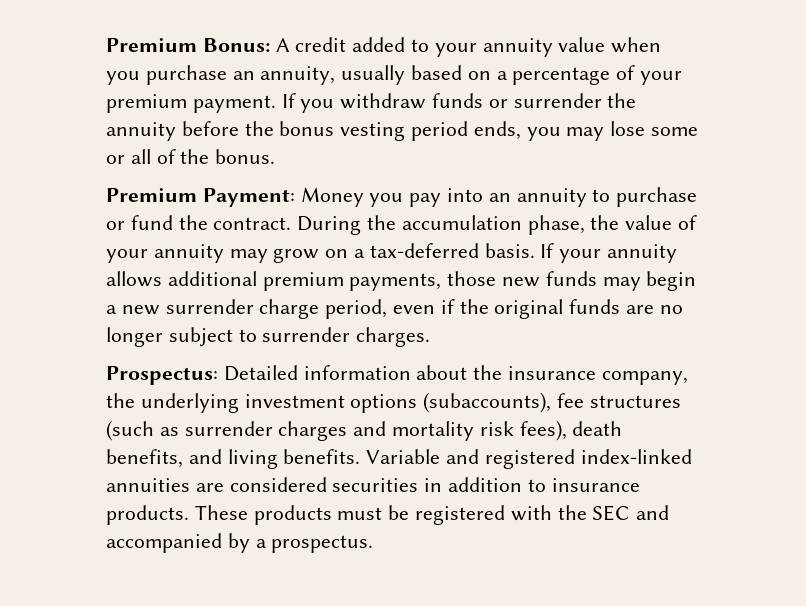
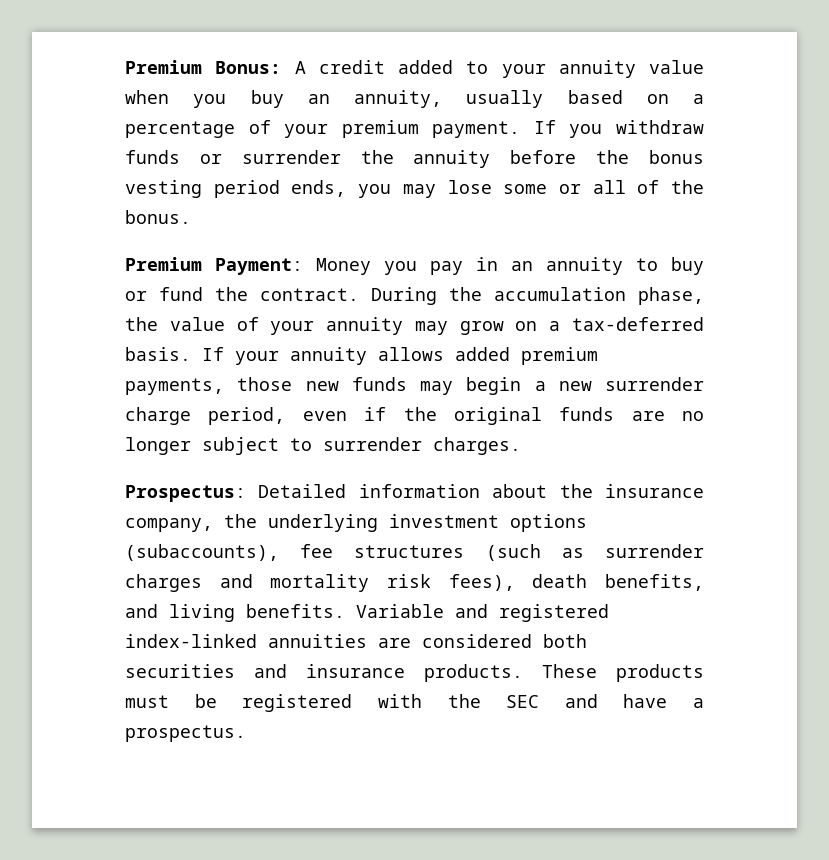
- Premium Bonus: A credit added to your annuity value when you purchase an annuity, usually based on a percentage of your premium payment.
+ Premium Bonus: A credit added to your annuity value when you buy an annuity, usually based on a percentage of your premium payment.
- Premium Payment: Money you pay into an annuity to purchase or fund the contract.
+ Premium Payment: Money you pay in an annuity to buy or fund the contract.
- If your annuity allows additional premium payments, those new funds may begin a new surrender charge period, even if the original funds are no longer subject to surrender charges.
+ If your annuity allows added premium payments, those new funds may begin a new surrender charge period, even if the original funds are no longer subject to surrender charges.
- Variable and registered index-linked annuities are considered securities in addition to insurance products.
+ Variable and registered index-linked annuities are considered both securities and insurance products.
- These products must be registered with the SEC and accompanied by a prospectus.
+ These products must be registered with the SEC and have a prospectus.

